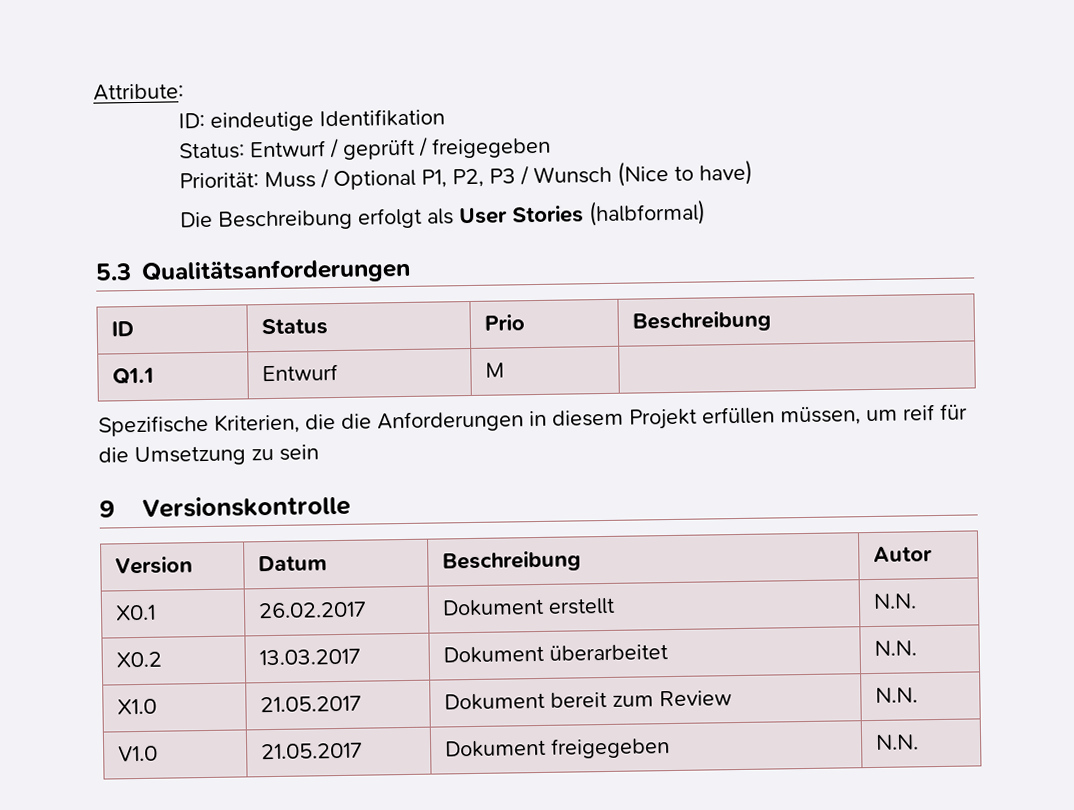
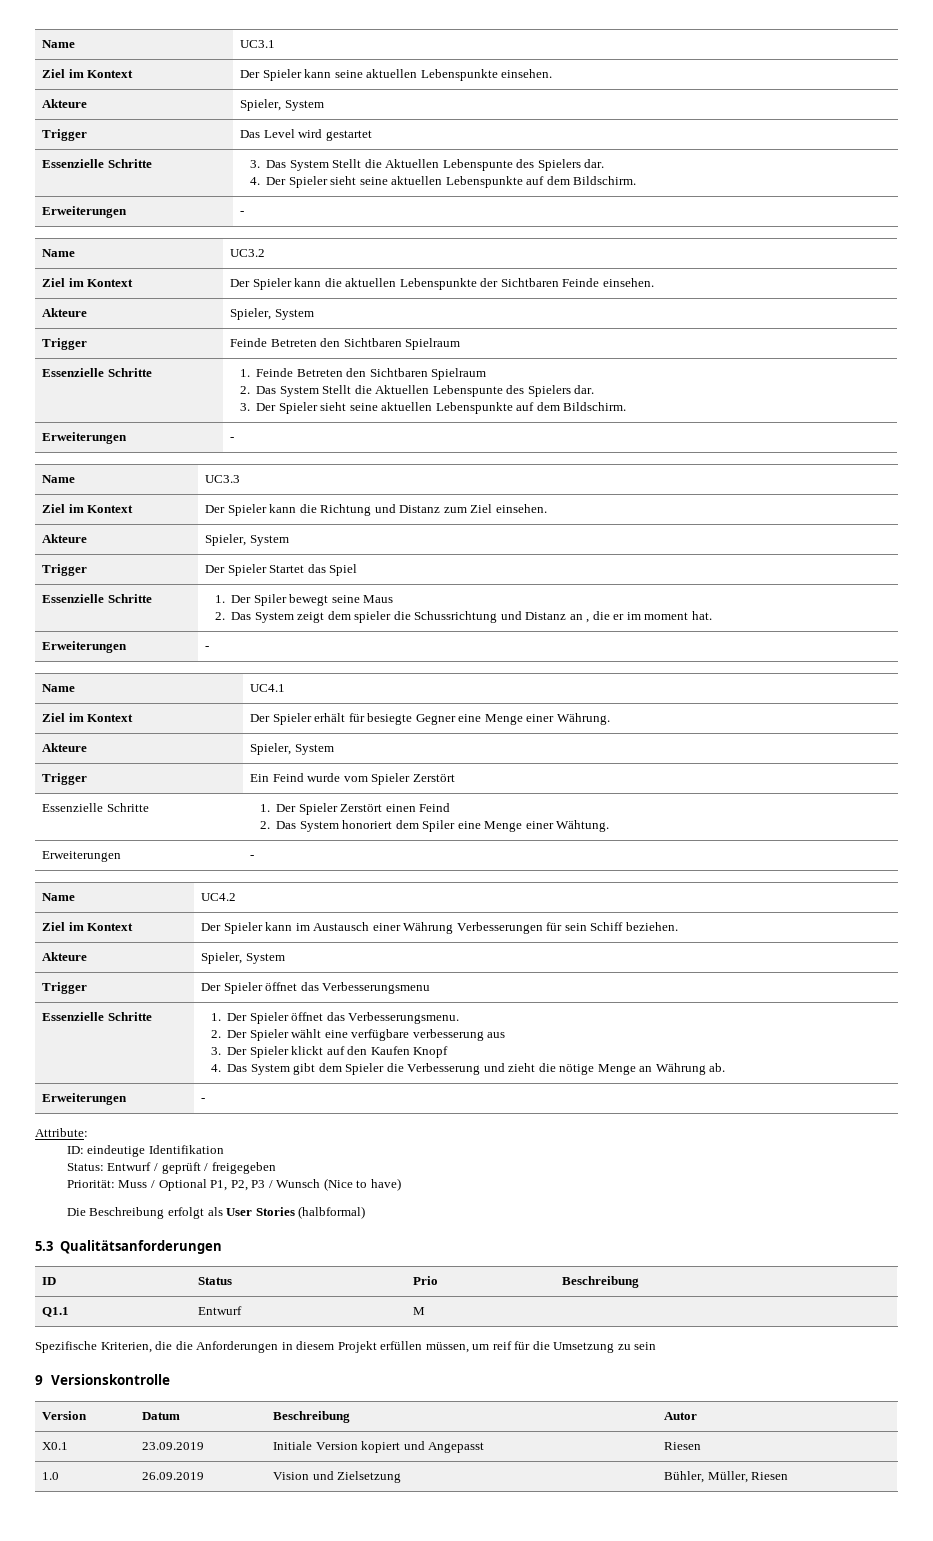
+ Name | UC3.1
+ Ziel im Kontext | Der Spieler kann seine aktuellen Lebenspunkte einsehen.
+ Akteure | Spieler, System
+ Trigger | Das Level wird gestartet
+ Essenzielle Schritte | 3. Das System Stellt die Aktuellen Lebenspunte des Spielers dar.
+ 4. Der Spieler sieht seine aktuellen Lebenspunkte auf dem Bildschirm.
+ Erweiterungen | -
+ Name | UC3.2
+ Ziel im Kontext | Der Spieler kann die aktuellen Lebenspunkte der Sichtbaren Feinde einsehen.
+ Akteure | Spieler, System
+ Trigger | Feinde Betreten den Sichtbaren Spielraum
+ Essenzielle Schritte | 1. Feinde Betreten den Sichtbaren Spielraum
+ 2. Das System Stellt die Aktuellen Lebenspunte des Spielers dar.
+ 3. Der Spieler sieht seine aktuellen Lebenspunkte auf dem Bildschirm.
+ Erweiterungen | -
+ Name | UC3.3
+ Ziel im Kontext | Der Spieler kann die Richtung und Distanz zum Ziel einsehen.
+ Akteure | Spieler, System
+ Trigger | Der Spieler Startet das Spiel
+ Essenzielle Schritte | 1. Der Spiler bewegt seine Maus
+ 2. Das System zeigt dem spieler die Schussrichtung und Distanz an , die er im moment hat.
+ Erweiterungen | -
+ Name | UC4.1
+ Ziel im Kontext | Der Spieler erhält für besiegte Gegner eine Menge einer Währung.
+ Akteure | Spieler, System
+ Trigger | Ein Feind wurde vom Spieler Zerstört
+ Essenzielle Schritte | 1. Der Spieler Zerstört einen Feind
+ 2. Das System honoriert dem Spiler eine Menge einer Wähtung.
+ Erweiterungen | -
+ Name | UC4.2
+ Ziel im Kontext | Der Spieler kann im Austausch einer Währung Verbesserungen für sein Schiff beziehen.
+ Akteure | Spieler, System
+ Trigger | Der Spieler öffnet das Verbesserungsmenu
+ Essenzielle Schritte | 1. Der Spieler öffnet das Verbesserungsmenu.
+ 2. Der Spieler wählt eine verfügbare verbesserung aus
+ 3. Der Spieler klickt auf den Kaufen Knopf
+ 4. Das System gibt dem Spieler die Verbesserung und zieht die nötige Menge an Währung ab.
+ Erweiterungen | -
- X0.1 | 26.02.2017 | Dokument erstellt | N.N.
- X0.2 | 13.03.2017 | Dokument überarbeitet | N.N.
- X1.0 | 21.05.2017 | Dokument bereit zum Review | N.N.
- V1.0 | 21.05.2017 | Dokument freigegeben | N.N.
+ X0.1 | 23.09.2019 | Initiale Version kopiert und Angepasst | Riesen
+ 1.0 | 26.09.2019 | Vision und Zielsetzung | Bühler, Müller, Riesen

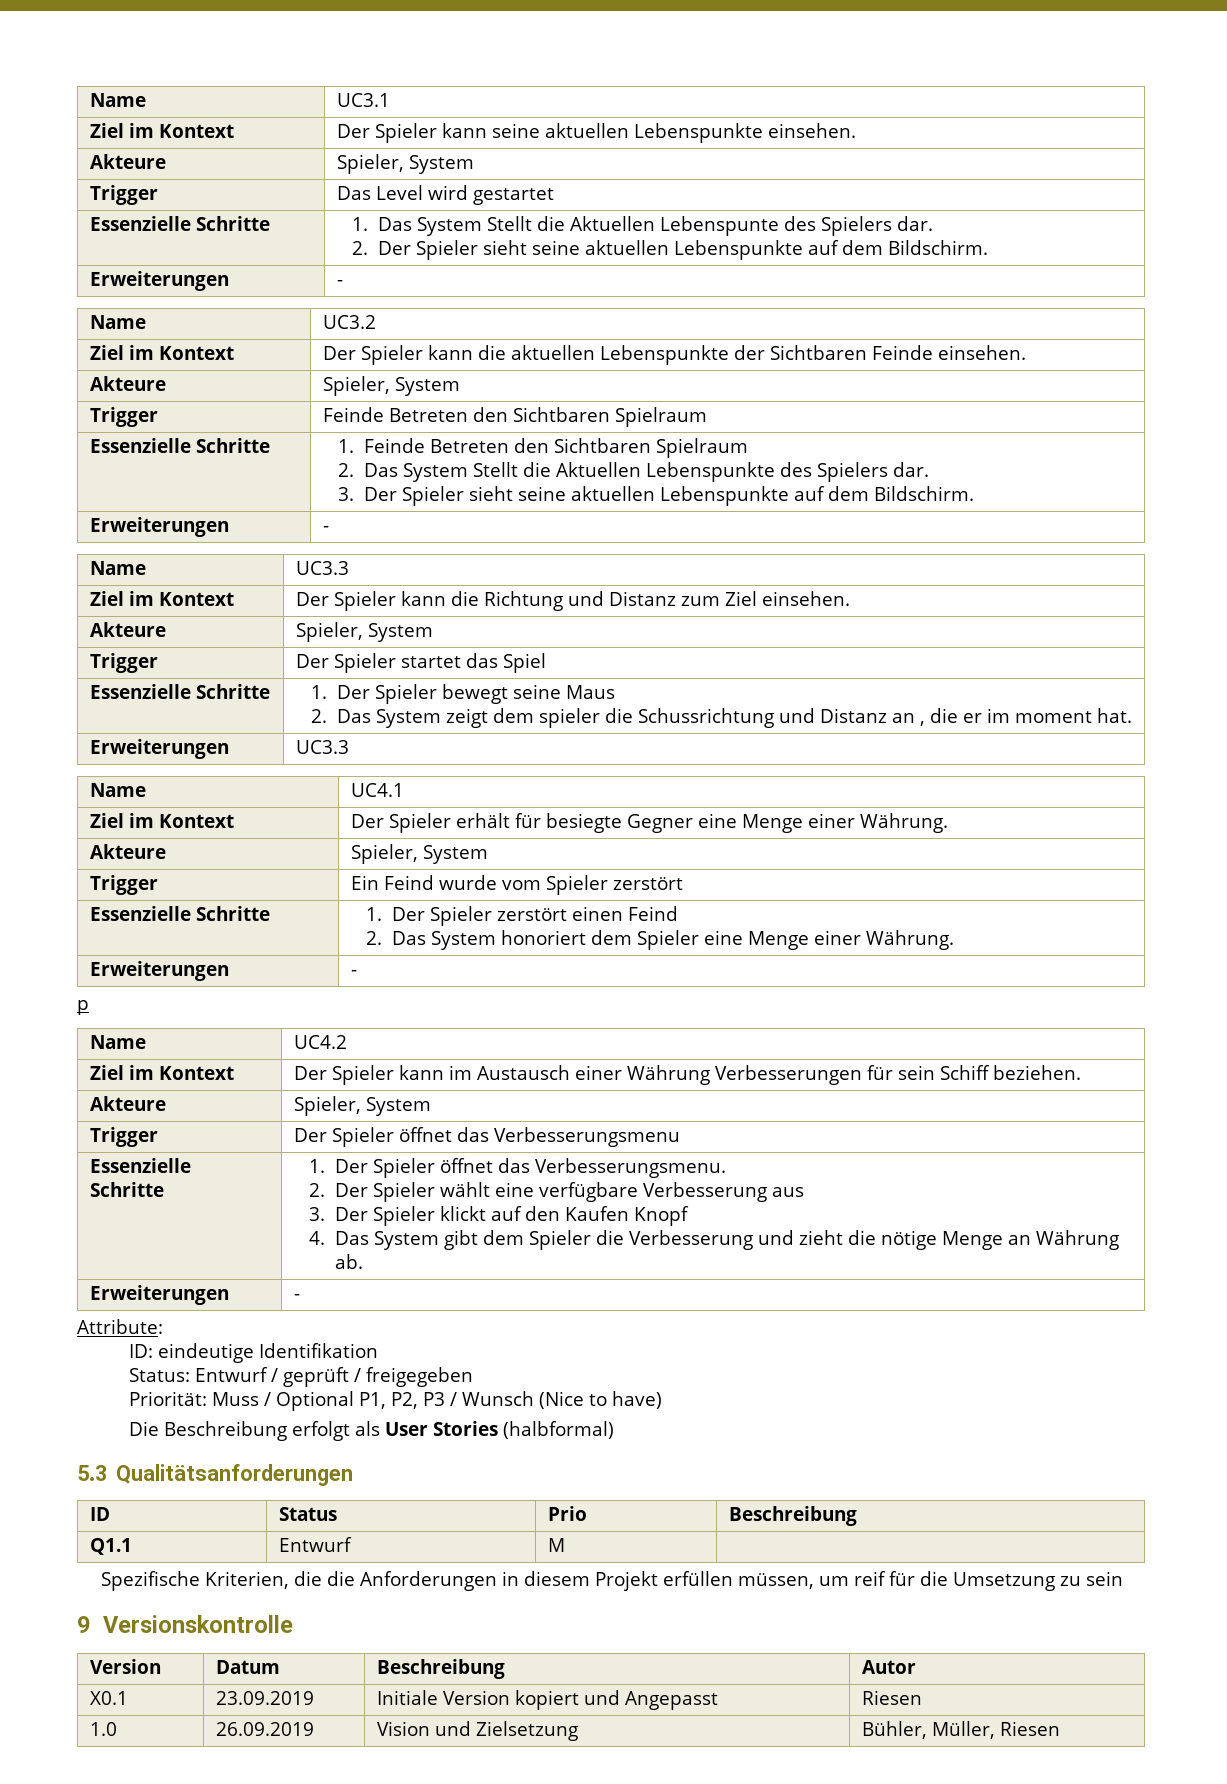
- Essenzielle Schritte | 3. Das System Stellt die Aktuellen Lebenspunte des Spielers dar.
- 4. Der Spieler sieht seine aktuellen Lebenspunkte auf dem Bildschirm.
+ Essenzielle Schritte | 1. Das System Stellt die Aktuellen Lebenspunte des Spielers dar.
+ 2. Der Spieler sieht seine aktuellen Lebenspunkte auf dem Bildschirm.
  Essenzielle Schritte | 1. Feinde Betreten den Sichtbaren Spielraum
- 2. Das System Stellt die Aktuellen Lebenspunte des Spielers dar.
+ 2. Das System Stellt die Aktuellen Lebenspunkte des Spielers dar.
- Trigger | Der Spieler Startet das Spiel
+ Trigger | Der Spieler startet das Spiel
- Essenzielle Schritte | 1. Der Spiler bewegt seine Maus
+ Essenzielle Schritte | 1. Der Spieler bewegt seine Maus
  2. Das System zeigt dem spieler die Schussrichtung und Distanz an , die er im moment hat.
- Erweiterungen | -
+ Erweiterungen | UC3.3
- Trigger | Ein Feind wurde vom Spieler Zerstört
- Essenzielle Schritte | 1. Der Spieler Zerstört einen Feind
- 2. Das System honoriert dem Spiler eine Menge einer Wähtung.
+ Trigger | Ein Feind wurde vom Spieler zerstört
+ Essenzielle Schritte | 1. Der Spieler zerstört einen Feind
+ 2. Das System honoriert dem Spieler eine Menge einer Währung.
  Erweiterungen | -
+ p
  Essenzielle Schritte | 1. Der Spieler öffnet das Verbesserungsmenu.
- 2. Der Spieler wählt eine verfügbare verbesserung aus
+ 2. Der Spieler wählt eine verfügbare Verbesserung aus

